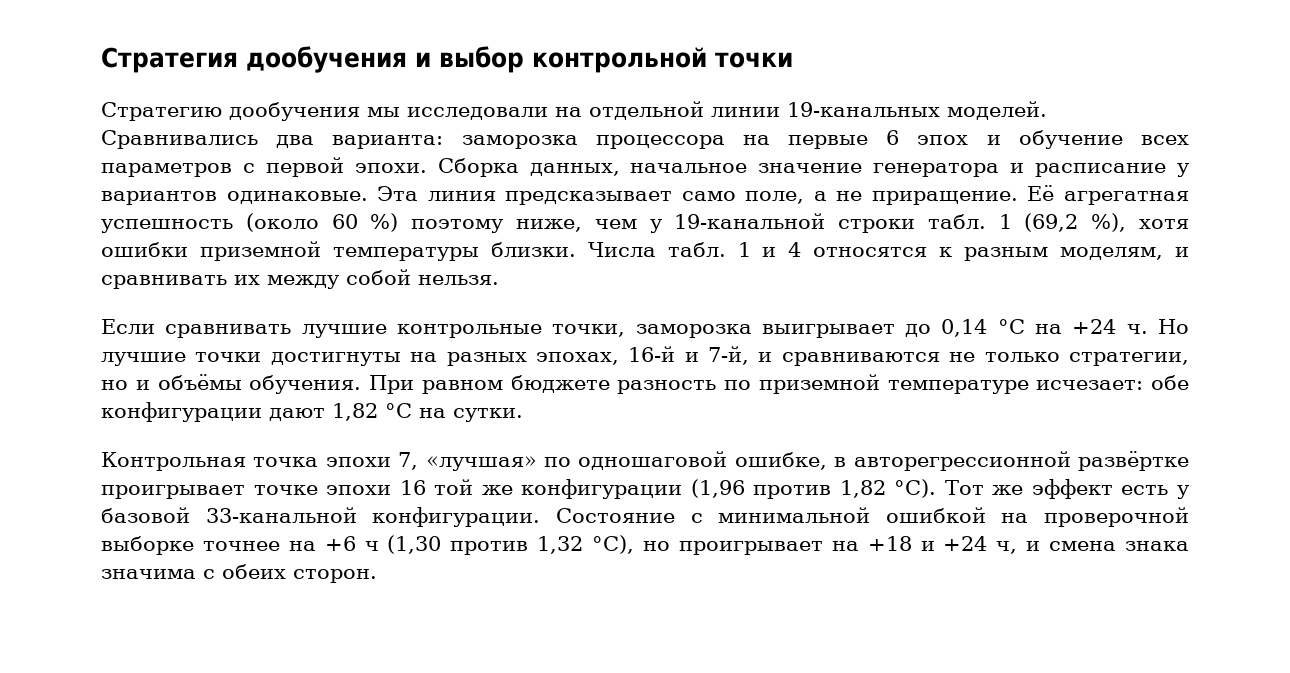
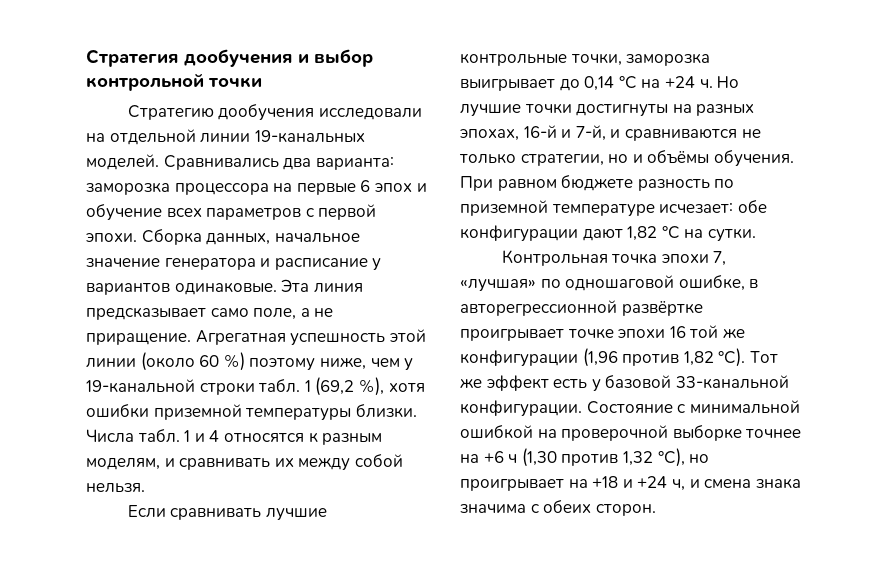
- Стратегию дообучения мы исследовали на отдельной линии 19-канальных моделей.
+ Стратегию дообучения исследовали на отдельной линии 19-канальных моделей.
- Её агрегатная успешность (около 60 %) поэтому ниже, чем у 19-канальной строки табл.
+ Агрегатная успешность этой линии (около 60 %) поэтому ниже, чем у 19-канальной строки табл.

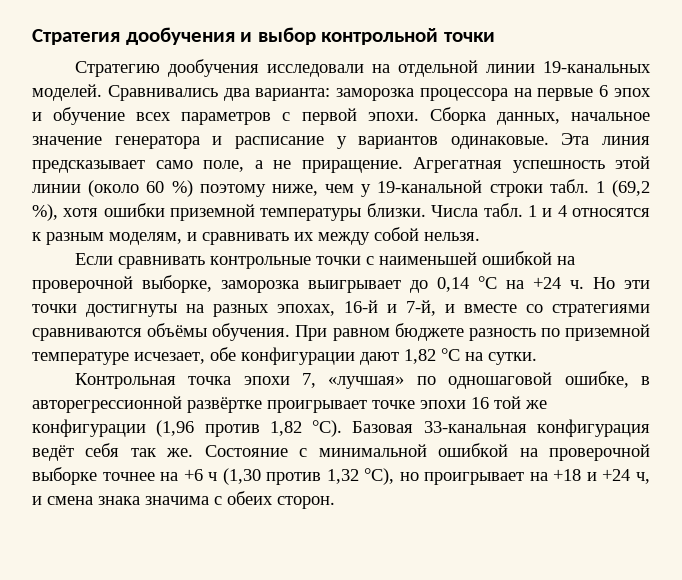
- Если сравнивать лучшие контрольные точки, заморозка выигрывает до 0,14 °C на +24 ч. Но лучшие точки достигнуты на разных эпохах, 16-й и 7-й, и сравниваются не только стратегии, но и объёмы обучения.
+ Если сравнивать контрольные точки с наименьшей ошибкой на проверочной выборке, заморозка выигрывает до 0,14 °C на +24 ч. Но эти точки достигнуты на разных эпохах, 16-й и 7-й, и вместе со стратегиями сравниваются объёмы обучения.
- При равном бюджете разность по приземной температуре исчезает: обе конфигурации дают 1,82 °C на сутки.
+ При равном бюджете разность по приземной температуре исчезает, обе конфигурации дают 1,82 °C на сутки.
- Тот же эффект есть у базовой 33-канальной конфигурации.
+ Базовая 33-канальная конфигурация ведёт себя так же.

